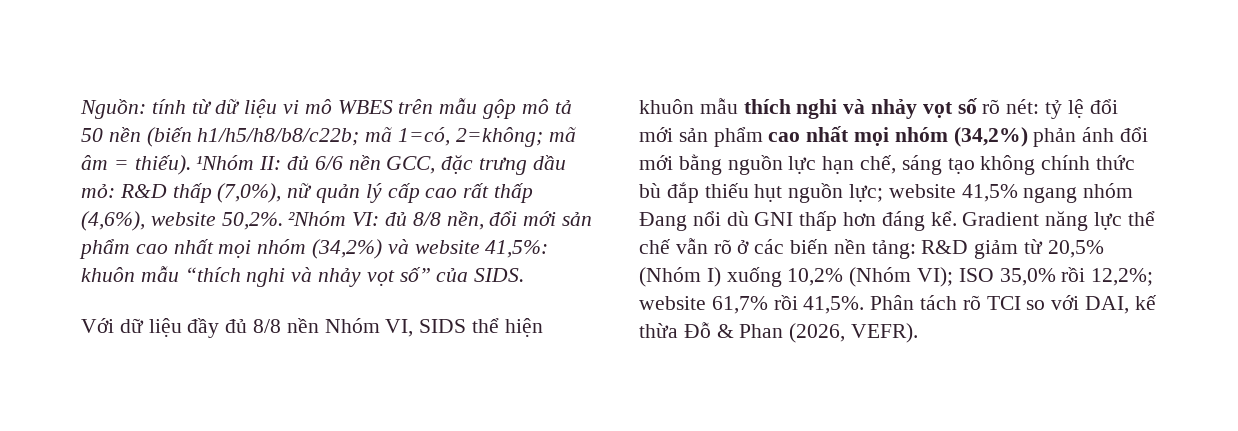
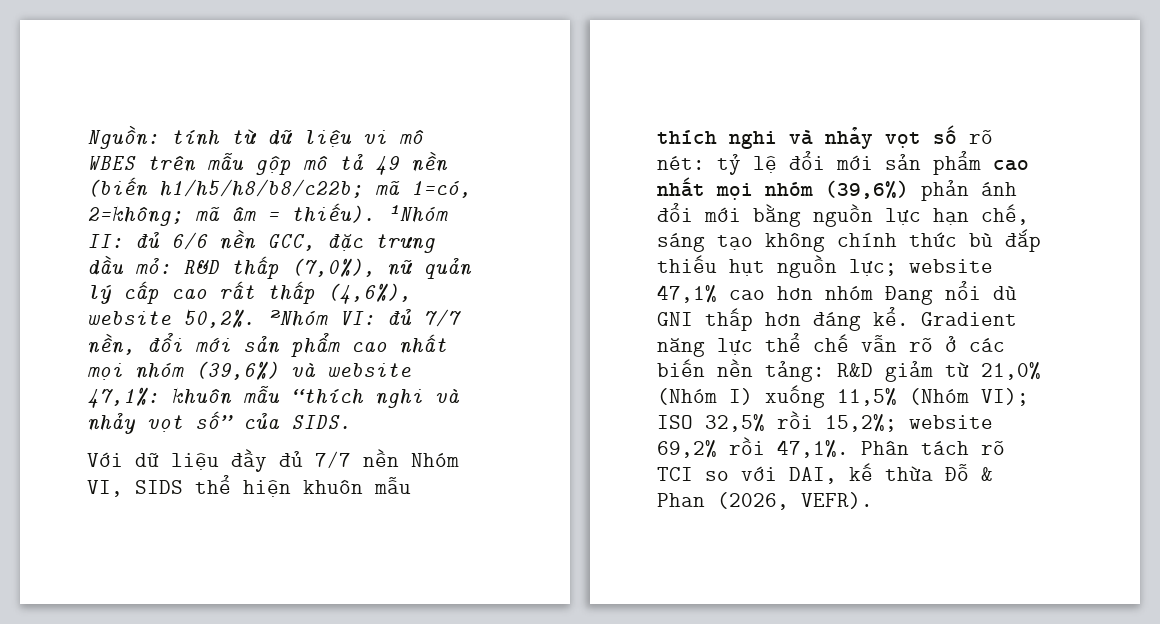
- Nguồn: tính từ dữ liệu vi mô WBES trên mẫu gộp mô tả 50 nền (biến h1/h5/h8/b8/c22b; mã 1=có, 2=không; mã âm = thiếu).
+ Nguồn: tính từ dữ liệu vi mô WBES trên mẫu gộp mô tả 49 nền (biến h1/h5/h8/b8/c22b; mã 1=có, 2=không; mã âm = thiếu).
- ²Nhóm VI: đủ 8/8 nền, đổi mới sản phẩm cao nhất mọi nhóm (34,2%) và website 41,5%: khuôn mẫu “thích nghi và nhảy vọt số” của SIDS.
+ ²Nhóm VI: đủ 7/7 nền, đổi mới sản phẩm cao nhất mọi nhóm (39,6%) và website 47,1%: khuôn mẫu “thích nghi và nhảy vọt số” của SIDS.
- Với dữ liệu đầy đủ 8/8 nền Nhóm VI, SIDS thể hiện khuôn mẫu thích nghi và nhảy vọt số rõ nét:
+ Với dữ liệu đầy đủ 7/7 nền Nhóm VI, SIDS thể hiện khuôn mẫu thích nghi và nhảy vọt số rõ nét:
- tỷ lệ đổi mới sản phẩm cao nhất mọi nhóm (34,2%) phản ánh đổi mới bằng nguồn lực hạn chế, sáng tạo không chính thức bù đắp thiếu hụt nguồn lực;
+ tỷ lệ đổi mới sản phẩm cao nhất mọi nhóm (39,6%) phản ánh đổi mới bằng nguồn lực hạn chế, sáng tạo không chính thức bù đắp thiếu hụt nguồn lực;
- website 41,5% ngang nhóm Đang nổi dù GNI thấp hơn đáng kể.
+ website 47,1% cao hơn nhóm Đang nổi dù GNI thấp hơn đáng kể.
- Gradient năng lực thể chế vẫn rõ ở các biến nền tảng: R&D giảm từ 20,5% (Nhóm I) xuống 10,2% (Nhóm VI); ISO 35,0% rồi 12,2%; website 61,7% rồi 41,5%.
+ Gradient năng lực thể chế vẫn rõ ở các biến nền tảng: R&D giảm từ 21,0% (Nhóm I) xuống 11,5% (Nhóm VI); ISO 32,5% rồi 15,2%; website 69,2% rồi 47,1%.

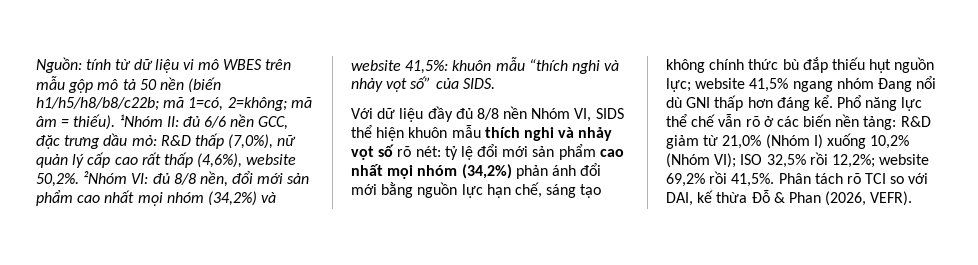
- Nguồn: tính từ dữ liệu vi mô WBES trên mẫu gộp mô tả 49 nền (biến h1/h5/h8/b8/c22b; mã 1=có, 2=không; mã âm = thiếu).
+ Nguồn: tính từ dữ liệu vi mô WBES trên mẫu gộp mô tả 50 nền (biến h1/h5/h8/b8/c22b; mã 1=có, 2=không; mã âm = thiếu).
- ²Nhóm VI: đủ 7/7 nền, đổi mới sản phẩm cao nhất mọi nhóm (39,6%) và website 47,1%: khuôn mẫu “thích nghi và nhảy vọt số” của SIDS.
+ ²Nhóm VI: đủ 8/8 nền, đổi mới sản phẩm cao nhất mọi nhóm (34,2%) và website 41,5%: khuôn mẫu “thích nghi và nhảy vọt số” của SIDS.
- Với dữ liệu đầy đủ 7/7 nền Nhóm VI, SIDS thể hiện khuôn mẫu thích nghi và nhảy vọt số rõ nét:
+ Với dữ liệu đầy đủ 8/8 nền Nhóm VI, SIDS thể hiện khuôn mẫu thích nghi và nhảy vọt số rõ nét:
- tỷ lệ đổi mới sản phẩm cao nhất mọi nhóm (39,6%) phản ánh đổi mới bằng nguồn lực hạn chế, sáng tạo không chính thức bù đắp thiếu hụt nguồn lực;
+ tỷ lệ đổi mới sản phẩm cao nhất mọi nhóm (34,2%) phản ánh đổi mới bằng nguồn lực hạn chế, sáng tạo không chính thức bù đắp thiếu hụt nguồn lực;
- website 47,1% cao hơn nhóm Đang nổi dù GNI thấp hơn đáng kể.
+ website 41,5% ngang nhóm Đang nổi dù GNI thấp hơn đáng kể.
- Gradient năng lực thể chế vẫn rõ ở các biến nền tảng: R&D giảm từ 21,0% (Nhóm I) xuống 11,5% (Nhóm VI); ISO 32,5% rồi 15,2%; website 69,2% rồi 47,1%.
+ Phổ năng lực thể chế vẫn rõ ở các biến nền tảng: R&D giảm từ 21,0% (Nhóm I) xuống 10,2% (Nhóm VI); ISO 32,5% rồi 12,2%; website 69,2% rồi 41,5%.

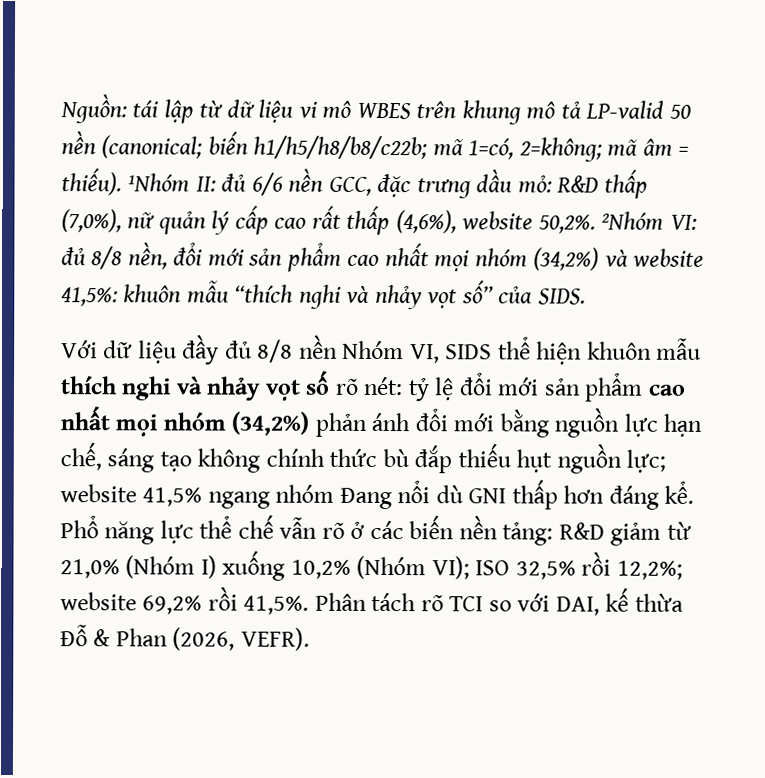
- Nguồn: tính từ dữ liệu vi mô WBES trên mẫu gộp mô tả 50 nền (biến h1/h5/h8/b8/c22b; mã 1=có, 2=không; mã âm = thiếu).
+ Nguồn: tái lập từ dữ liệu vi mô WBES trên khung mô tả LP-valid 50 nền (canonical; biến h1/h5/h8/b8/c22b; mã 1=có, 2=không; mã âm = thiếu).

